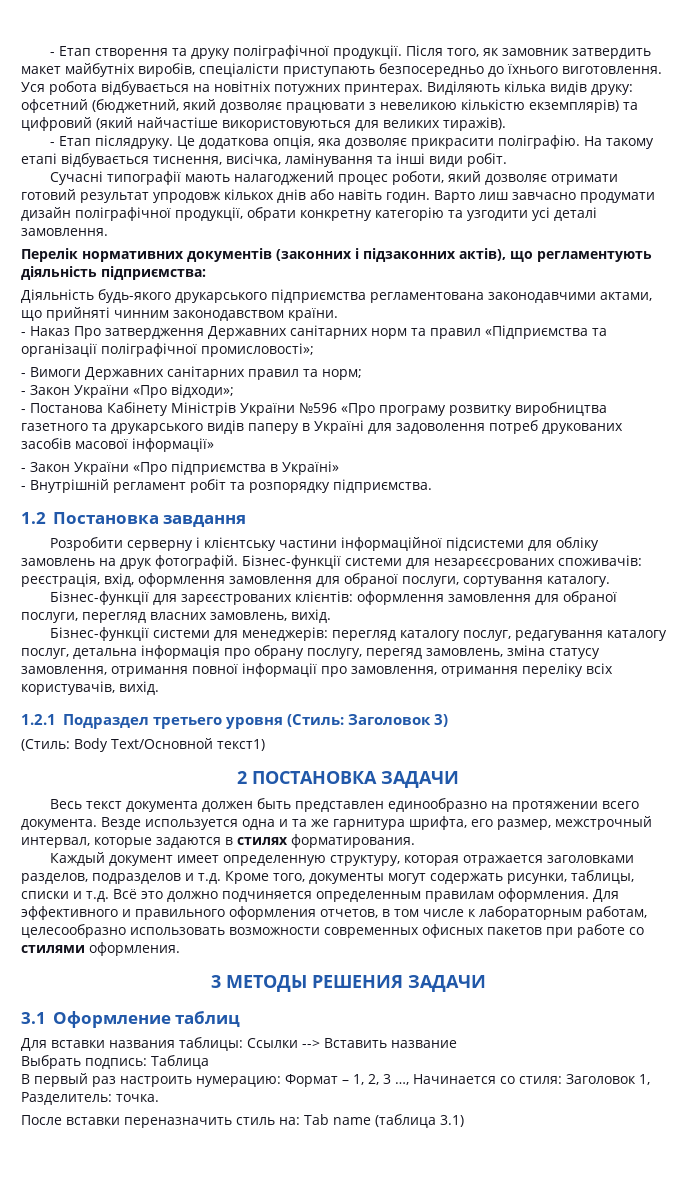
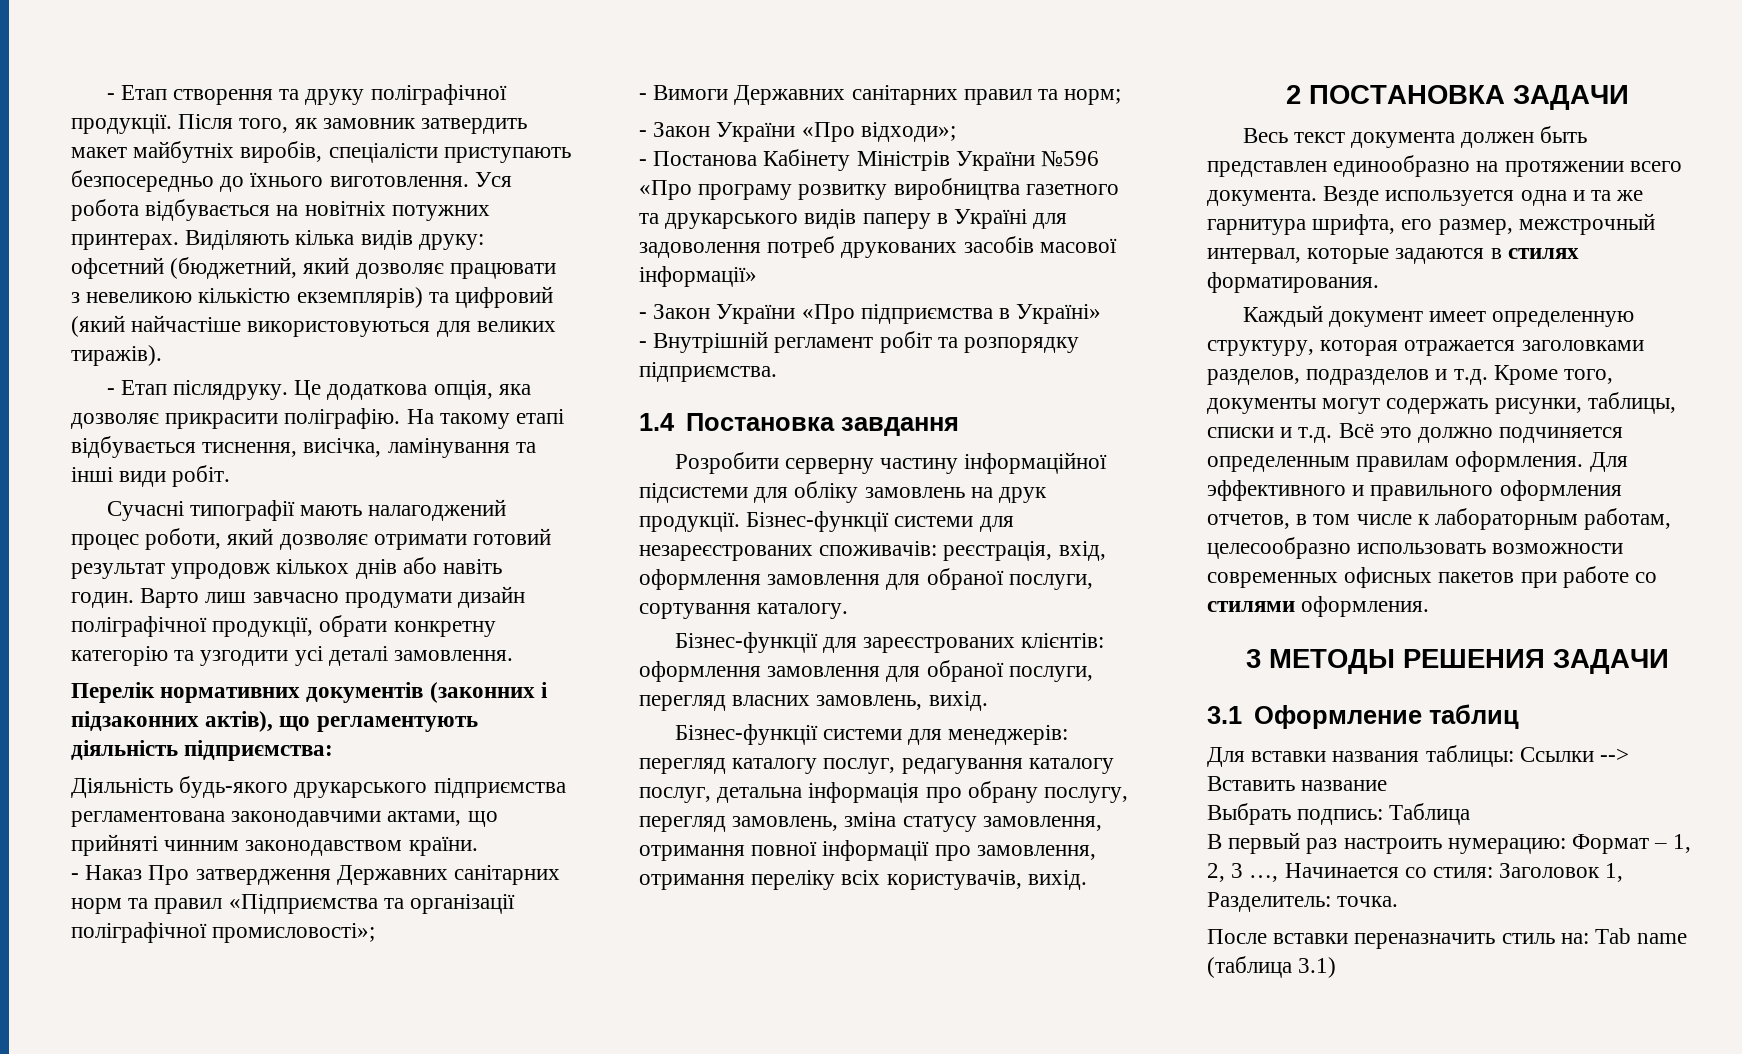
- 1.2 Постановка завдання
+ 1.4 Постановка завдання
- Розробити серверну і клієнтську частини інформаційної підсистеми для обліку замовлень на друк фотографій. Бізнес-функції системи для незарєєсрованих споживачів: реєстрація, вхід, оформлення замовлення для обраної послуги, сортування каталогу.
+ Розробити серверну частину інформаційної підсистеми для обліку замовлень на друк продукції. Бізнес-функції системи для незареєстрованих споживачів: реєстрація, вхід, оформлення замовлення для обраної послуги, сортування каталогу.
- Бізнес-функції для зарєєстрованих клієнтів: оформлення замовлення для обраної послуги, перегляд власних замовлень, вихід.
+ Бізнес-функції для зареєстрованих клієнтів: оформлення замовлення для обраної послуги, перегляд власних замовлень, вихід.
- Бізнес-функції системи для менеджерів: перегляд каталогу послуг, редагування каталогу послуг, детальна інформація про обрану послугу, перегяд замовлень, зміна статусу замовлення, отримання повної інформації про замовлення, отримання переліку всіх користувачів, вихід.
+ Бізнес-функції системи для менеджерів: перегляд каталогу послуг, редагування каталогу послуг, детальна інформація про обрану послугу, перегляд замовлень, зміна статусу замовлення, отримання повної інформації про замовлення, отримання переліку всіх користувачів, вихід.
- 1.2.1 Подраздел третьего уровня (Стиль: Заголовок 3)
- (Стиль: Body Text/Основной текст1)

